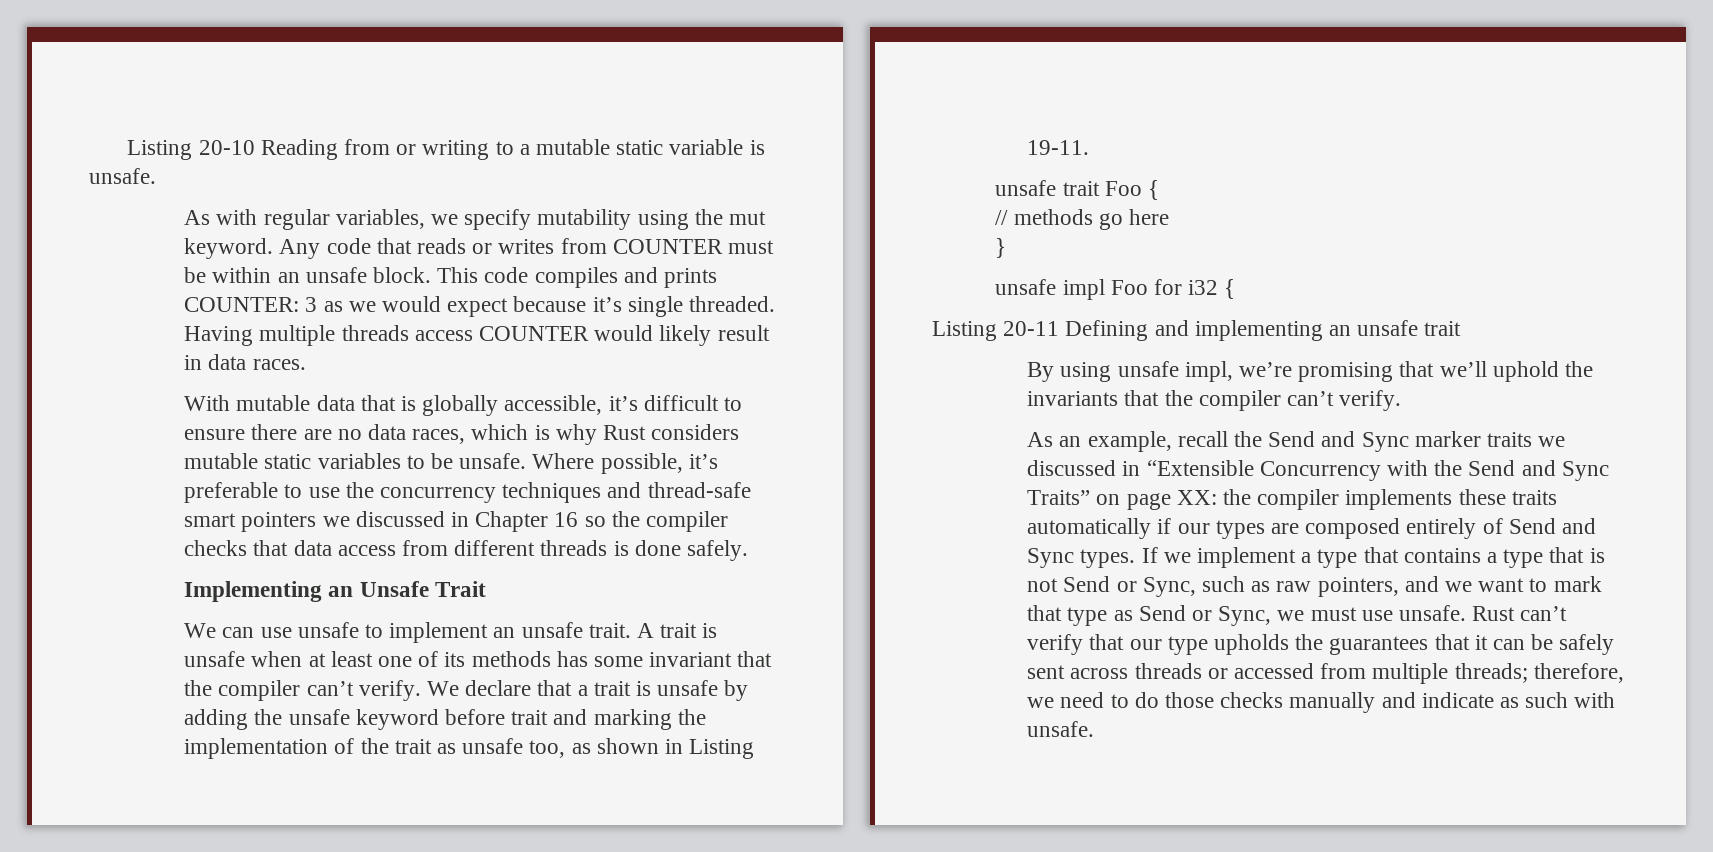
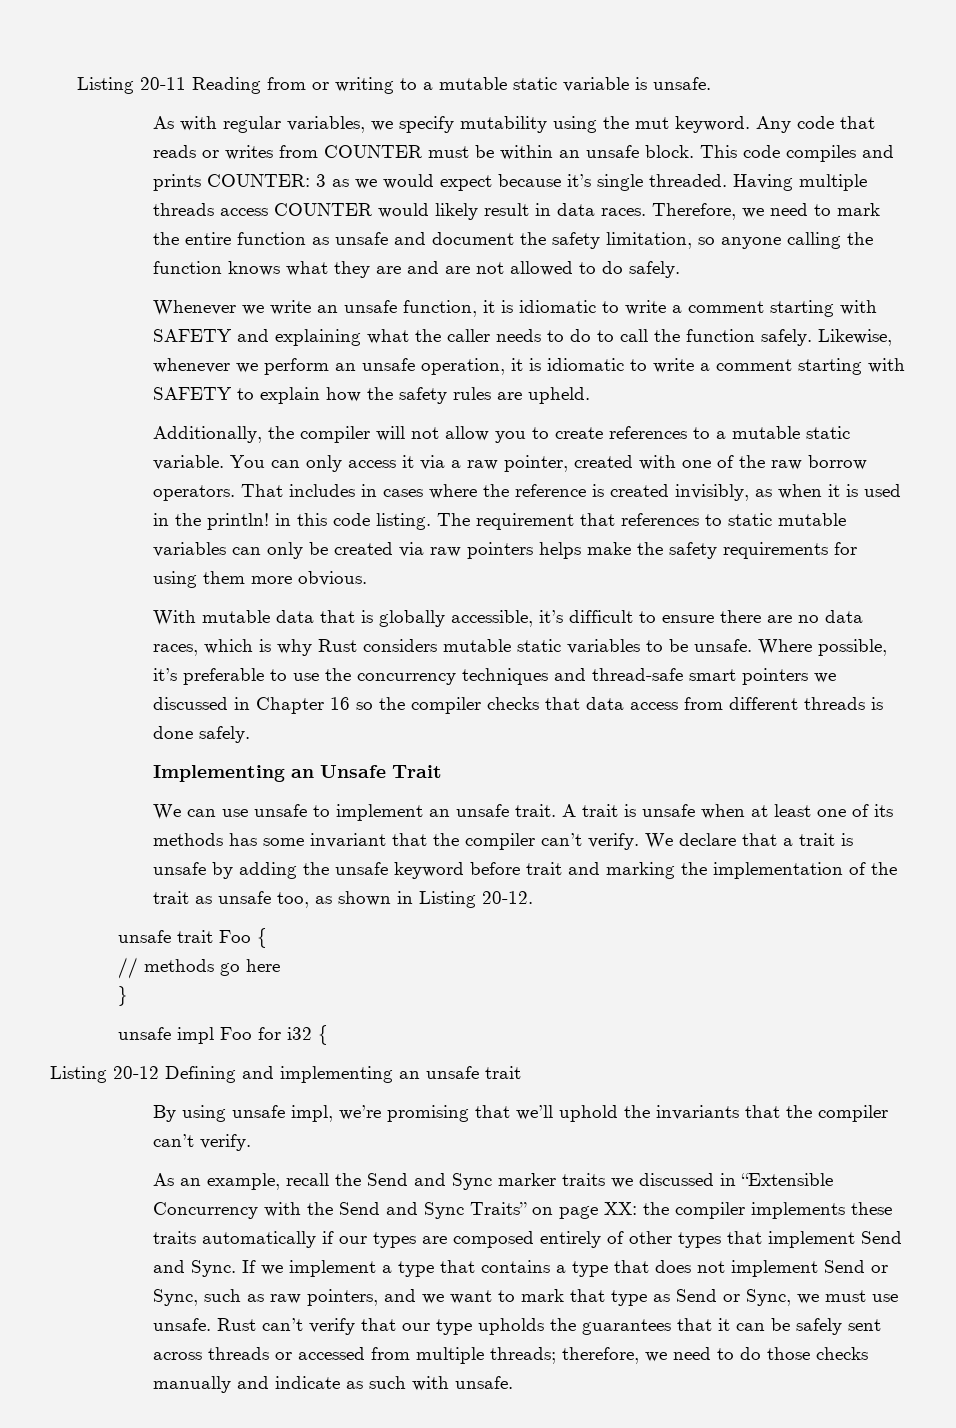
- Listing 20-10 Reading from or writing to a mutable static variable is unsafe.
+ Listing 20-11 Reading from or writing to a mutable static variable is unsafe.
+ Therefore, we need to mark the entire function as unsafe and document the safety limitation, so anyone calling the function knows what they are and are not allowed to do safely.
+ Whenever we write an unsafe function, it is idiomatic to write a comment starting with SAFETY and explaining what the caller needs to do to call the function safely. Likewise, whenever we perform an unsafe operation, it is idiomatic to write a comment starting with SAFETY to explain how the safety rules are upheld.
+ Additionally, the compiler will not allow you to create references to a mutable static variable. You can only access it via a raw pointer, created with one of the raw borrow operators. That includes in cases where the reference is created invisibly, as when it is used in the println! in this code listing. The requirement that references to static mutable variables can only be created via raw pointers helps make the safety requirements for using them more obvious.
- We declare that a trait is unsafe by adding the unsafe keyword before trait and marking the implementation of the trait as unsafe too, as shown in Listing 19-11.
+ We declare that a trait is unsafe by adding the unsafe keyword before trait and marking the implementation of the trait as unsafe too, as shown in Listing 20-12.
- Listing 20-11 Defining and implementing an unsafe trait
+ Listing 20-12 Defining and implementing an unsafe trait
- As an example, recall the Send and Sync marker traits we discussed in “Extensible Concurrency with the Send and Sync Traits” on page XX: the compiler implements these traits automatically if our types are composed entirely of Send and Sync types.
+ As an example, recall the Send and Sync marker traits we discussed in “Extensible Concurrency with the Send and Sync Traits” on page XX: the compiler implements these traits automatically if our types are composed entirely of other types that implement Send and Sync.
- If we implement a type that contains a type that is not Send or Sync, such as raw pointers, and we want to mark that type as Send or Sync, we must use unsafe.
+ If we implement a type that contains a type that does not implement Send or Sync, such as raw pointers, and we want to mark that type as Send or Sync, we must use unsafe.

